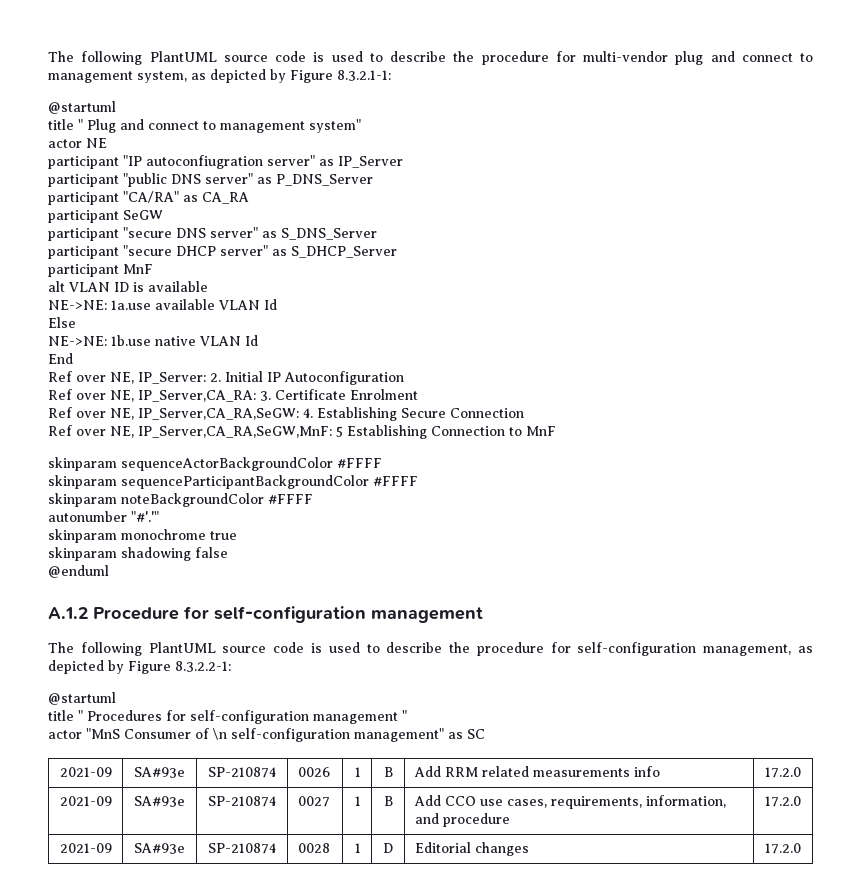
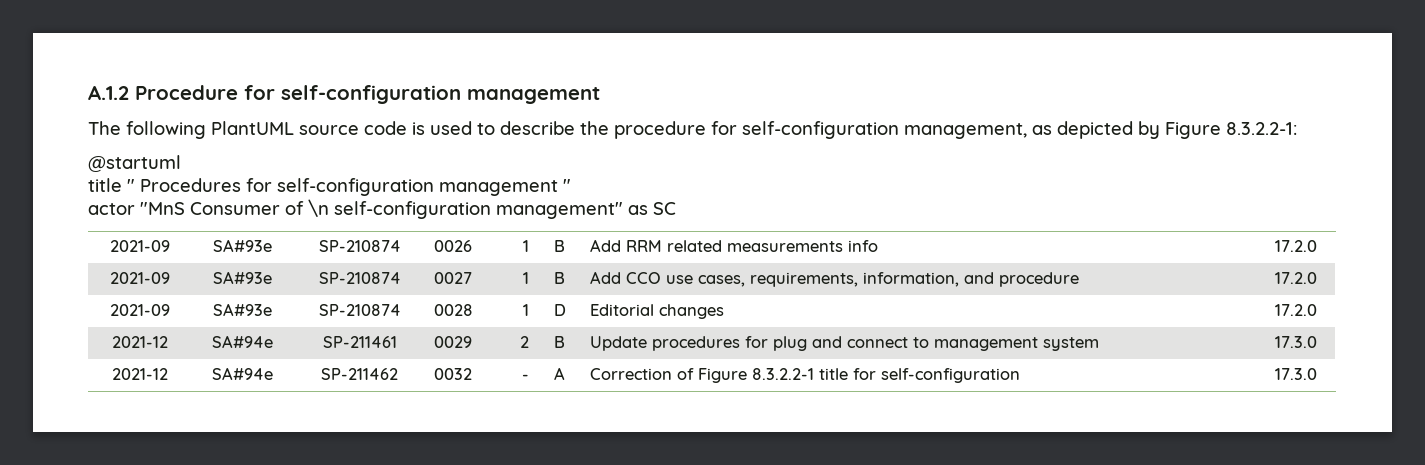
- The following PlantUML source code is used to describe the procedure for multi-vendor plug and connect to management system, as depicted by Figure 8.3.2.1-1:
- @startuml
- title " Plug and connect to management system"
- actor NE
- participant "IP autoconfiugration server" as IP_Server
- participant "public DNS server" as P_DNS_Server
- participant "CA/RA" as CA_RA
- participant SeGW
- participant "secure DNS server" as S_DNS_Server
- participant "secure DHCP server" as S_DHCP_Server
- participant MnF
- alt VLAN ID is available
- NE->NE: 1a.use available VLAN Id
- Else
- NE->NE: 1b.use native VLAN Id
- End
- Ref over NE, IP_Server: 2. Initial IP Autoconfiguration
- Ref over NE, IP_Server,CA_RA: 3. Certificate Enrolment
- Ref over NE, IP_Server,CA_RA,SeGW: 4. Establishing Secure Connection
- Ref over NE, IP_Server,CA_RA,SeGW,MnF: 5 Establishing Connection to MnF
- skinparam sequenceActorBackgroundColor #FFFF
- skinparam sequenceParticipantBackgroundColor #FFFF
- skinparam noteBackgroundColor #FFFF
- autonumber "#'.'"
- skinparam monochrome true
- skinparam shadowing false
- @enduml
+ 2021-12 | SA#94e | SP-211461 | 0029 | 2 | B | Update procedures for plug and connect to management system | 17.3.0
+ 2021-12 | SA#94e | SP-211462 | 0032 | - | A | Correction of Figure 8.3.2.2-1 title for self-configuration | 17.3.0

